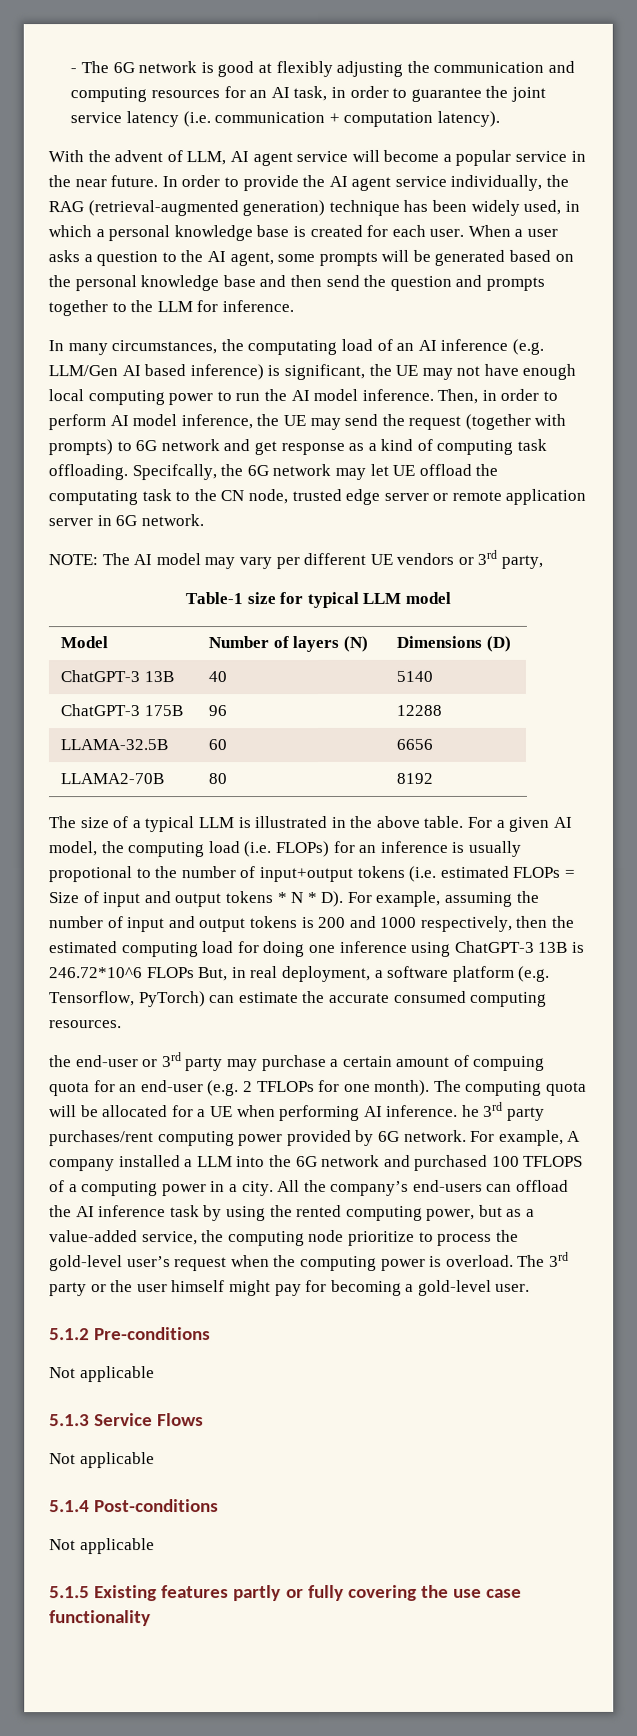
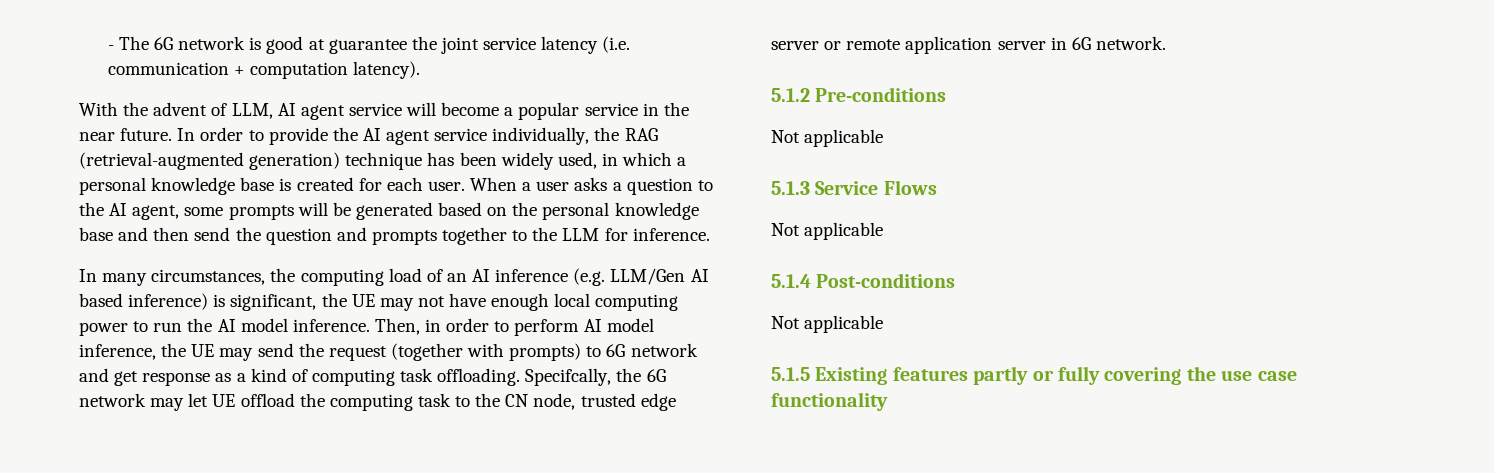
- - The 6G network is good at flexibly adjusting the communication and computing resources for an AI task, in order to guarantee the joint service latency (i.e. communication + computation latency).
+ - The 6G network is good at guarantee the joint service latency (i.e. communication + computation latency).
- In many circumstances, the computating load of an AI inference (e.g. LLM/Gen AI based inference) is significant, the UE may not have enough local computing power to run the AI model inference.
+ In many circumstances, the computing load of an AI inference (e.g. LLM/Gen AI based inference) is significant, the UE may not have enough local computing power to run the AI model inference.
- Specifcally, the 6G network may let UE offload the computating task to the CN node, trusted edge server or remote application server in 6G network.
+ Specifcally, the 6G network may let UE offload the computing task to the CN node, trusted edge server or remote application server in 6G network.
- NOTE: The AI model may vary per different UE vendors or 3rd party,
- Table-1 size for typical LLM model
- Model | Number of layers (N) | Dimensions (D)
- ChatGPT-3 13B | 40 | 5140
- ChatGPT-3 175B | 96 | 12288
- LLAMA-32.5B | 60 | 6656
- LLAMA2-70B | 80 | 8192
- The size of a typical LLM is illustrated in the above table. For a given AI model, the computing load (i.e. FLOPs) for an inference is usually propotional to the number of input+output tokens (i.e. estimated FLOPs = Size of input and output tokens * N * D). For example, assuming the number of input and output tokens is 200 and 1000 respectively, then the estimated computing load for doing one inference using ChatGPT-3 13B is 246.72*10^6 FLOPs But, in real deployment, a software platform (e.g. Tensorflow, PyTorch) can estimate the accurate consumed computing resources.
- the end-user or 3rd party may purchase a certain amount of compuing quota for an end-user (e.g. 2 TFLOPs for one month). The computing quota will be allocated for a UE when performing AI inference. he 3rd party purchases/rent computing power provided by 6G network. For example, A company installed a LLM into the 6G network and purchased 100 TFLOPS of a computing power in a city. All the company’s end-users can offload the AI inference task by using the rented computing power, but as a value-added service, the computing node prioritize to process the gold-level user’s request when the computing power is overload. The 3rd party or the user himself might pay for becoming a gold-level user.

